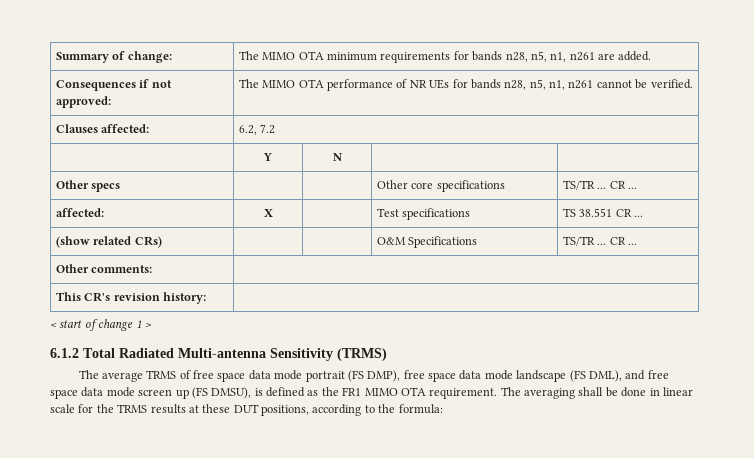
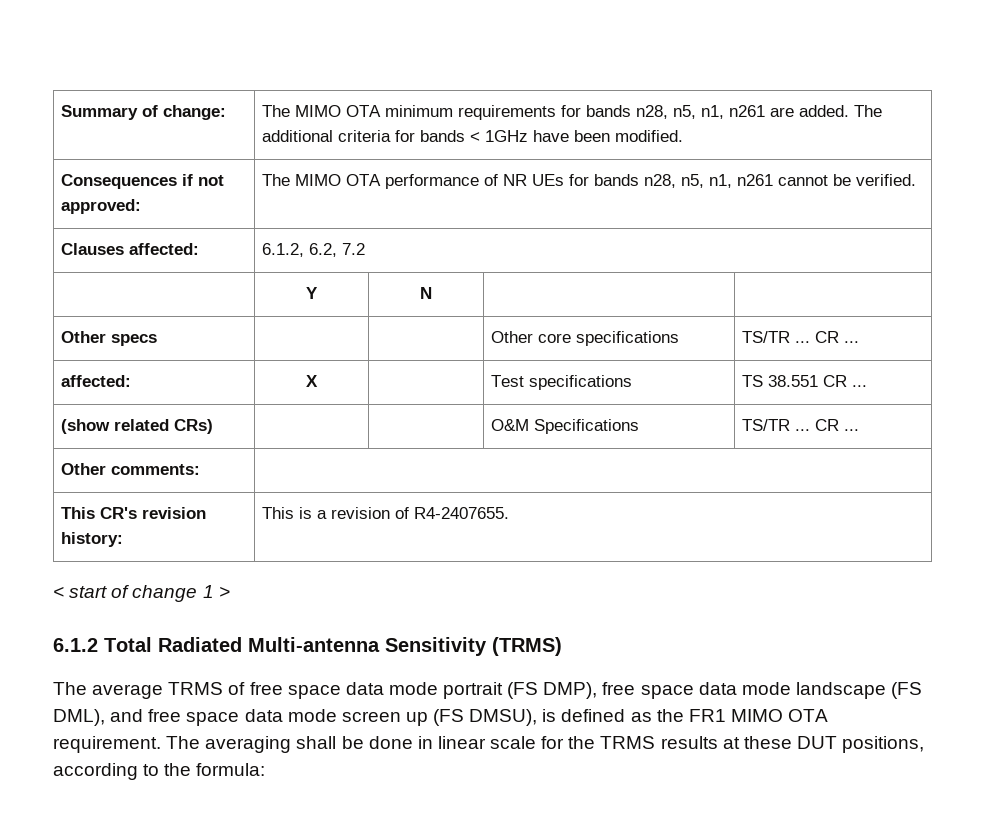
- Summary of change: | The MIMO OTA minimum requirements for bands n28, n5, n1, n261 are added.
+ Summary of change: | The MIMO OTA minimum requirements for bands n28, n5, n1, n261 are added. The additional criteria for bands < 1GHz have been modified.
- Clauses affected: | 6.2, 7.2
+ Clauses affected: | 6.1.2, 6.2, 7.2
- This CR's revision history: |
+ This CR's revision history: | This is a revision of R4-2407655.

